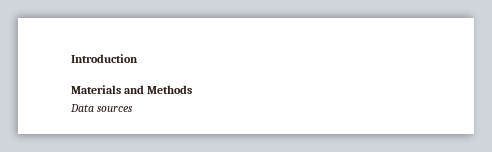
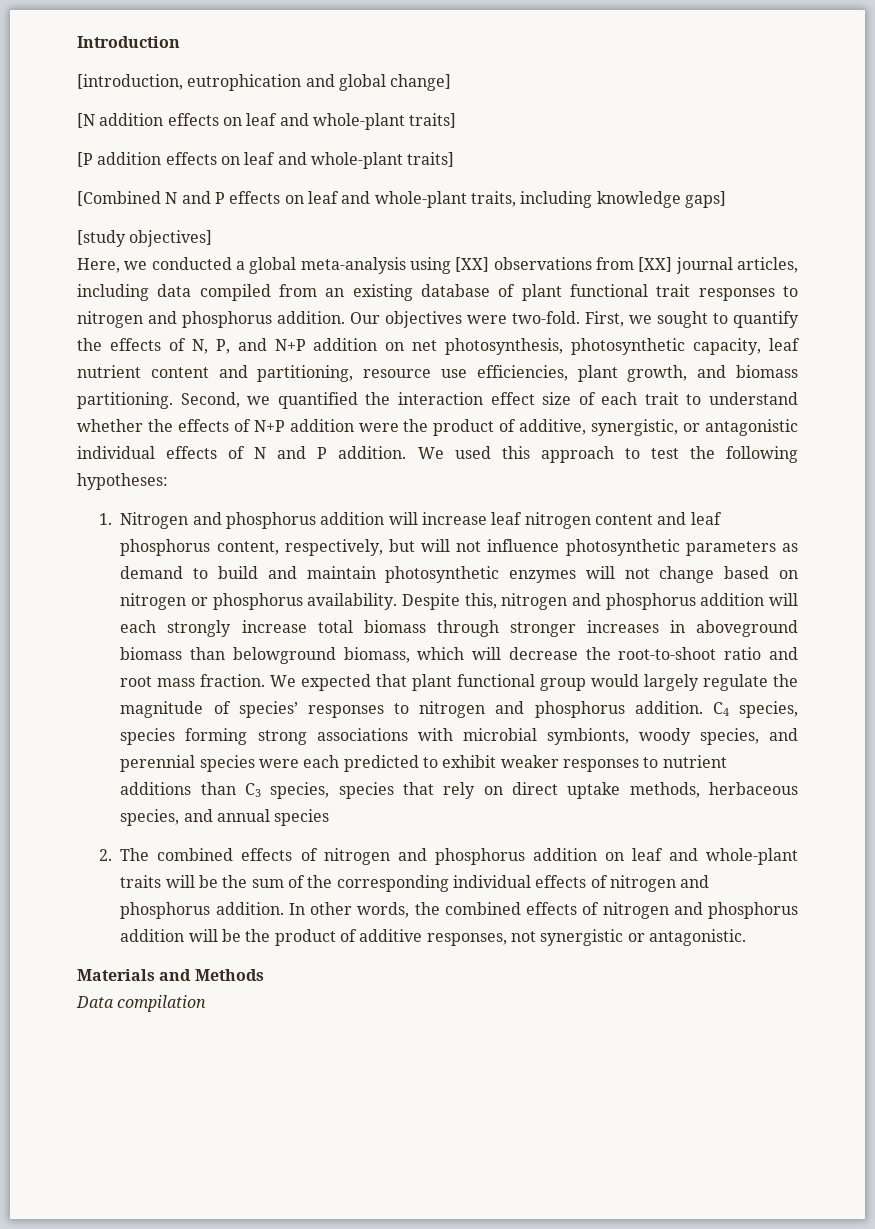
+ [introduction, eutrophication and global change]
+ [N addition effects on leaf and whole-plant traits]
+ [P addition effects on leaf and whole-plant traits]
+ [Combined N and P effects on leaf and whole-plant traits, including knowledge gaps]
+ [study objectives]
+ Here, we conducted a global meta-analysis using [XX] observations from [XX] journal articles, including data compiled from an existing database of plant functional trait responses to nitrogen and phosphorus addition. Our objectives were two-fold. First, we sought to quantify the effects of N, P, and N+P addition on net photosynthesis, photosynthetic capacity, leaf nutrient content and partitioning, resource use efficiencies, plant growth, and biomass partitioning. Second, we quantified the interaction effect size of each trait to understand whether the effects of N+P addition were the product of additive, synergistic, or antagonistic individual effects of N and P addition. We used this approach to test the following hypotheses:
+ 1. Nitrogen and phosphorus addition will increase leaf nitrogen content and leaf phosphorus content, respectively, but will not influence photosynthetic parameters as demand to build and maintain photosynthetic enzymes will not change based on nitrogen or phosphorus availability. Despite this, nitrogen and phosphorus addition will each strongly increase total biomass through stronger increases in aboveground biomass than belowground biomass, which will decrease the root-to-shoot ratio and root mass fraction. We expected that plant functional group would largely regulate the magnitude of species’ responses to nitrogen and phosphorus addition. C4 species, species forming strong associations with microbial symbionts, woody species, and perennial species were each predicted to exhibit weaker responses to nutrient additions than C3 species, species that rely on direct uptake methods, herbaceous species, and annual species
+ 2. The combined effects of nitrogen and phosphorus addition on leaf and whole-plant traits will be the sum of the corresponding individual effects of nitrogen and phosphorus addition. In other words, the combined effects of nitrogen and phosphorus addition will be the product of additive responses, not synergistic or antagonistic.
- Data sources
+ Data compilation

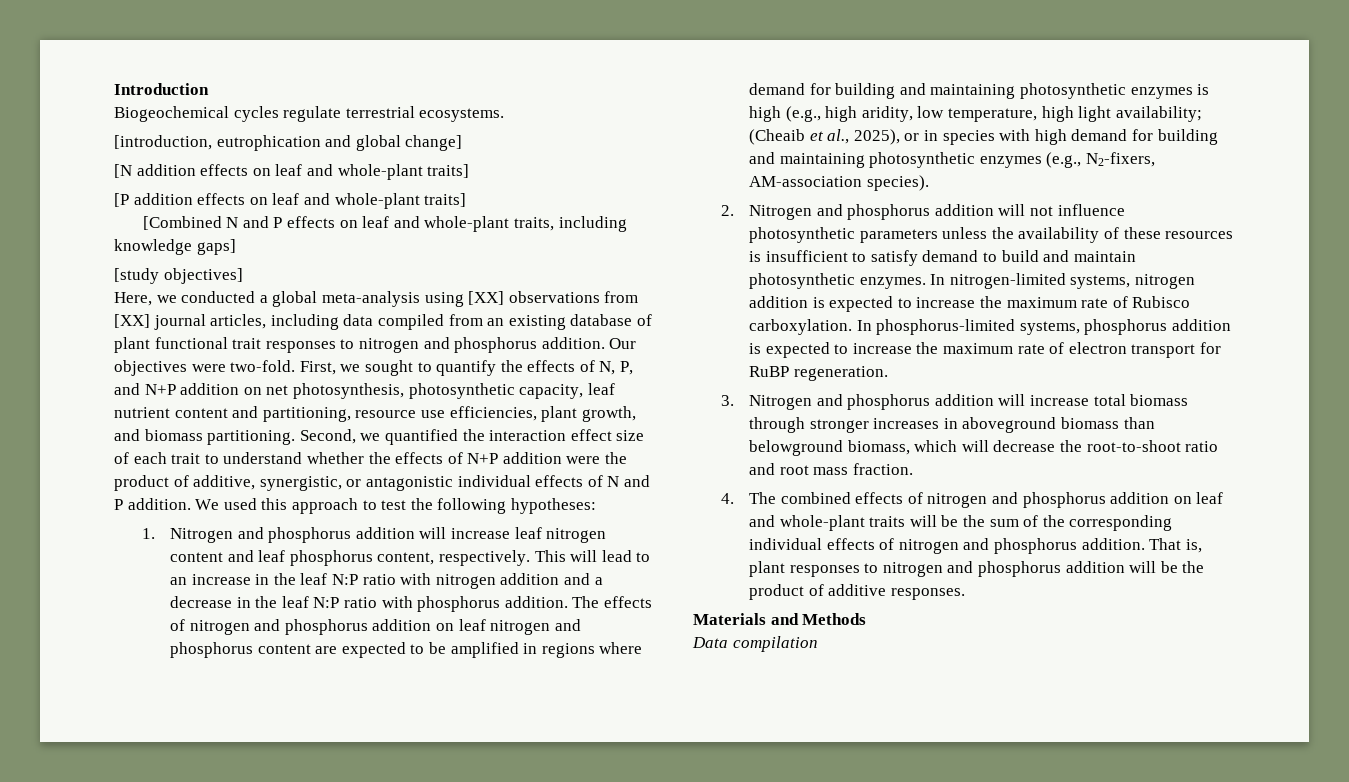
+ Biogeochemical cycles regulate terrestrial ecosystems.
- 1. Nitrogen and phosphorus addition will increase leaf nitrogen content and leaf phosphorus content, respectively, but will not influence photosynthetic parameters as demand to build and maintain photosynthetic enzymes will not change based on nitrogen or phosphorus availability. Despite this, nitrogen and phosphorus addition will each strongly increase total biomass through stronger increases in aboveground biomass than belowground biomass, which will decrease the root-to-shoot ratio and root mass fraction. We expected that plant functional group would largely regulate the magnitude of species’ responses to nitrogen and phosphorus addition. C4 species, species forming strong associations with microbial symbionts, woody species, and perennial species were each predicted to exhibit weaker responses to nutrient additions than C3 species, species that rely on direct uptake methods, herbaceous species, and annual species
- 2. The combined effects of nitrogen and phosphorus addition on leaf and whole-plant traits will be the sum of the corresponding individual effects of nitrogen and phosphorus addition.
+ 1. Nitrogen and phosphorus addition will increase leaf nitrogen content and leaf phosphorus content, respectively. This will lead to an increase in the leaf N:P ratio with nitrogen addition and a decrease in the leaf N:P ratio with phosphorus addition. The effects of nitrogen and phosphorus addition on leaf nitrogen and phosphorus content are expected to be amplified in regions where demand for building and maintaining photosynthetic enzymes is high (e.g., high aridity, low temperature, high light availability; (Cheaib et al., 2025), or in species with high demand for building and maintaining photosynthetic enzymes (e.g., N2-fixers, AM-association species).
+ 2. Nitrogen and phosphorus addition will not influence photosynthetic parameters unless the availability of these resources is insufficient to satisfy demand to build and maintain photosynthetic enzymes. In nitrogen-limited systems, nitrogen addition is expected to increase the maximum rate of Rubisco carboxylation. In phosphorus-limited systems, phosphorus addition is expected to increase the maximum rate of electron transport for RuBP regeneration.
+ 3. Nitrogen and phosphorus addition will increase total biomass through stronger increases in aboveground biomass than belowground biomass, which will decrease the root-to-shoot ratio and root mass fraction.
+ 4. The combined effects of nitrogen and phosphorus addition on leaf and whole-plant traits will be the sum of the corresponding individual effects of nitrogen and phosphorus addition.
- In other words, the combined effects of nitrogen and phosphorus addition will be the product of additive responses, not synergistic or antagonistic.
+ That is, plant responses to nitrogen and phosphorus addition will be the product of additive responses.

